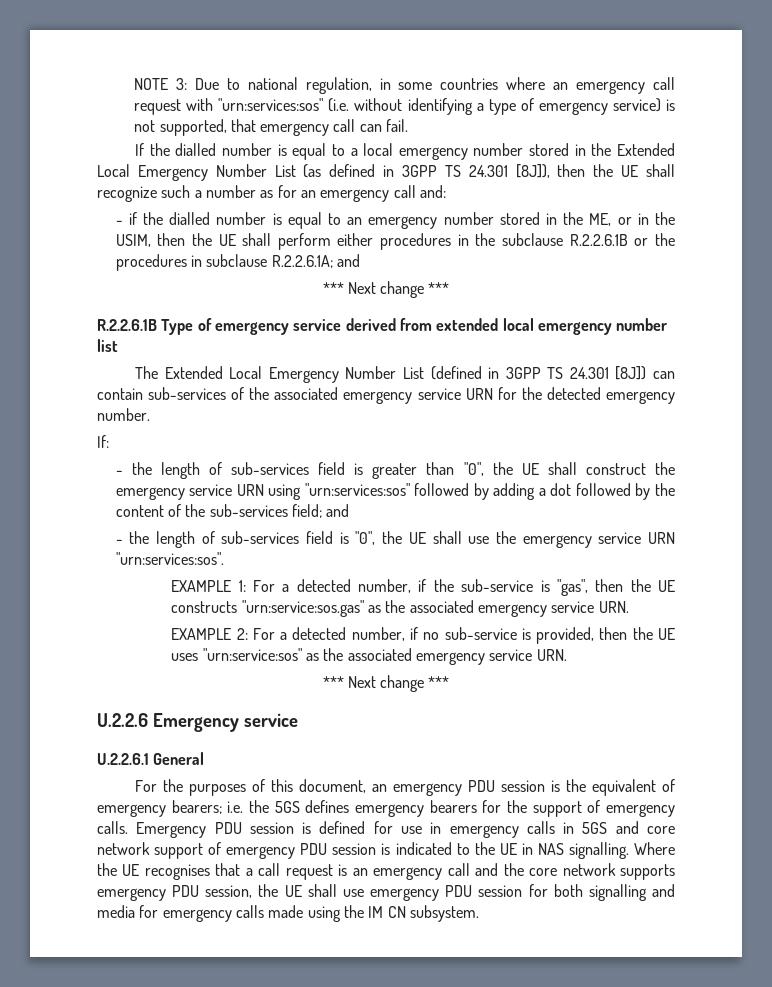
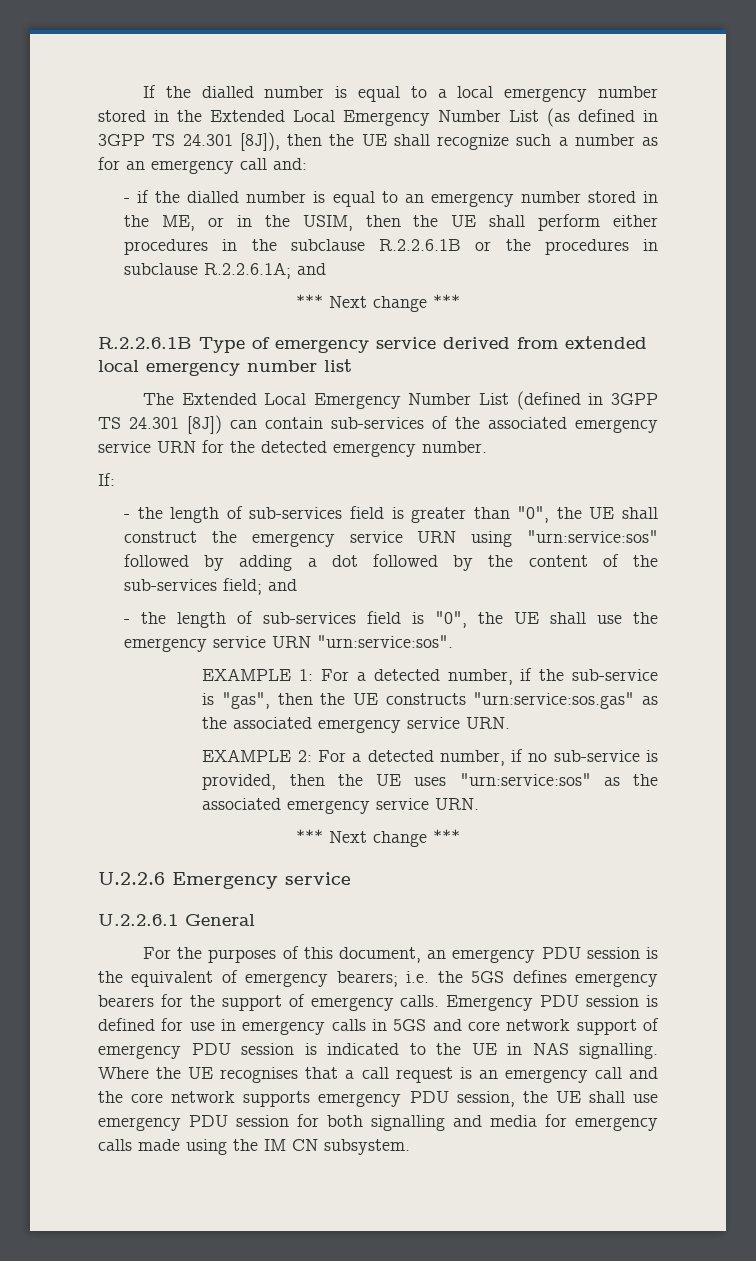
- NOTE 3: Due to national regulation, in some countries where an emergency call request with "urn:services:sos" (i.e. without identifying a type of emergency service) is not supported, that emergency call can fail.
- - the length of sub-services field is greater than "0", the UE shall construct the emergency service URN using "urn:services:sos" followed by adding a dot followed by the content of the sub-services field; and
+ - the length of sub-services field is greater than "0", the UE shall construct the emergency service URN using "urn:service:sos" followed by adding a dot followed by the content of the sub-services field; and
- - the length of sub-services field is "0", the UE shall use the emergency service URN "urn:services:sos".
+ - the length of sub-services field is "0", the UE shall use the emergency service URN "urn:service:sos".

